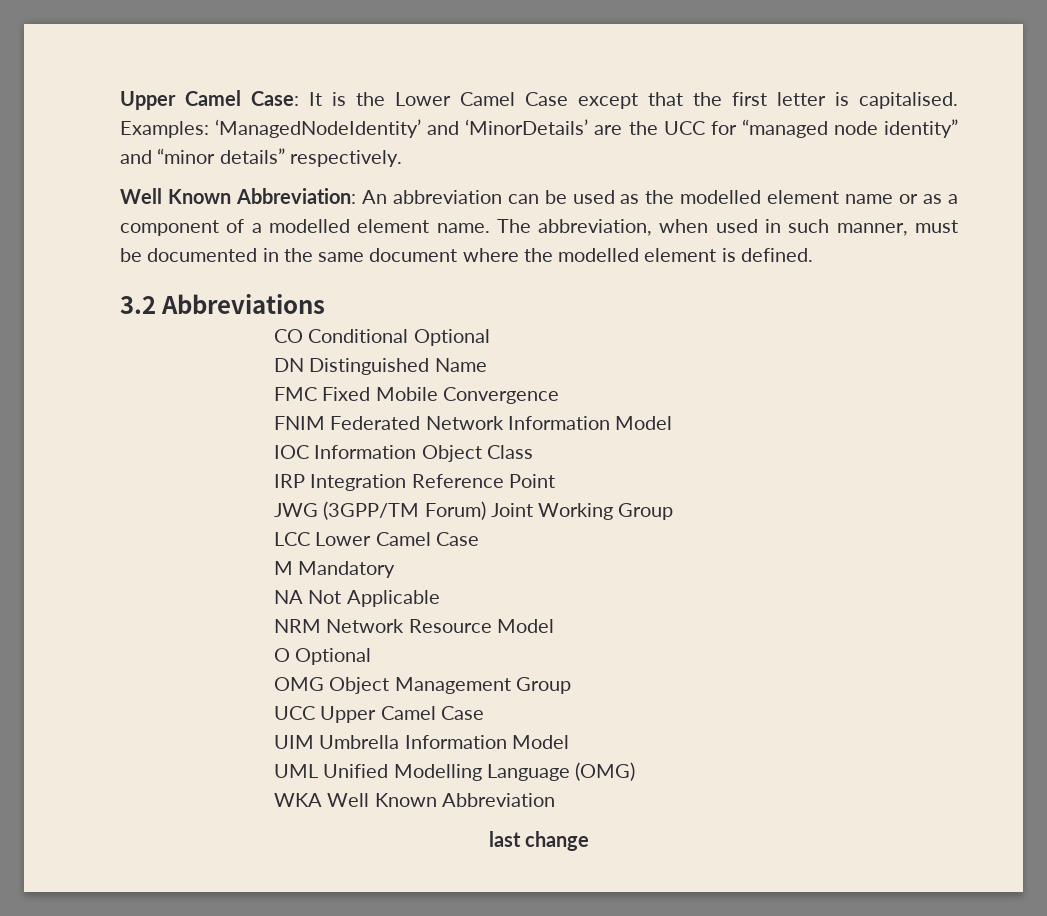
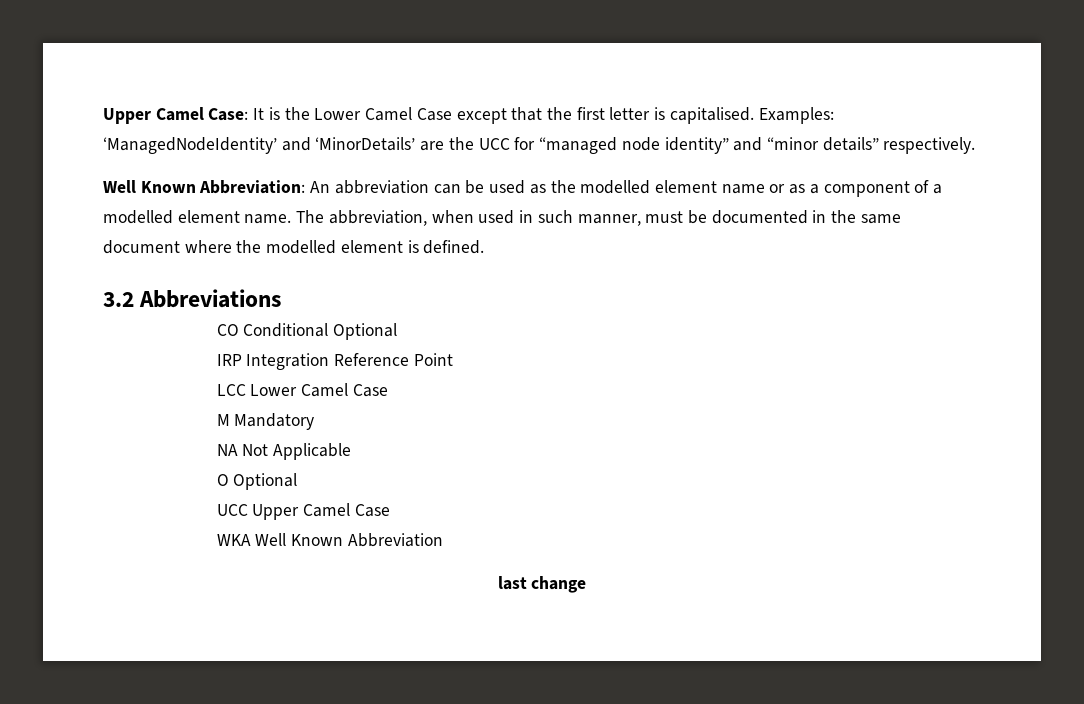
- DN Distinguished Name
- FMC Fixed Mobile Convergence
- FNIM Federated Network Information Model
- IOC Information Object Class
  IRP Integration Reference Point
- JWG (3GPP/TM Forum) Joint Working Group
- NRM Network Resource Model
  O Optional
- OMG Object Management Group
  UCC Upper Camel Case
- UIM Umbrella Information Model
- UML Unified Modelling Language (OMG)

